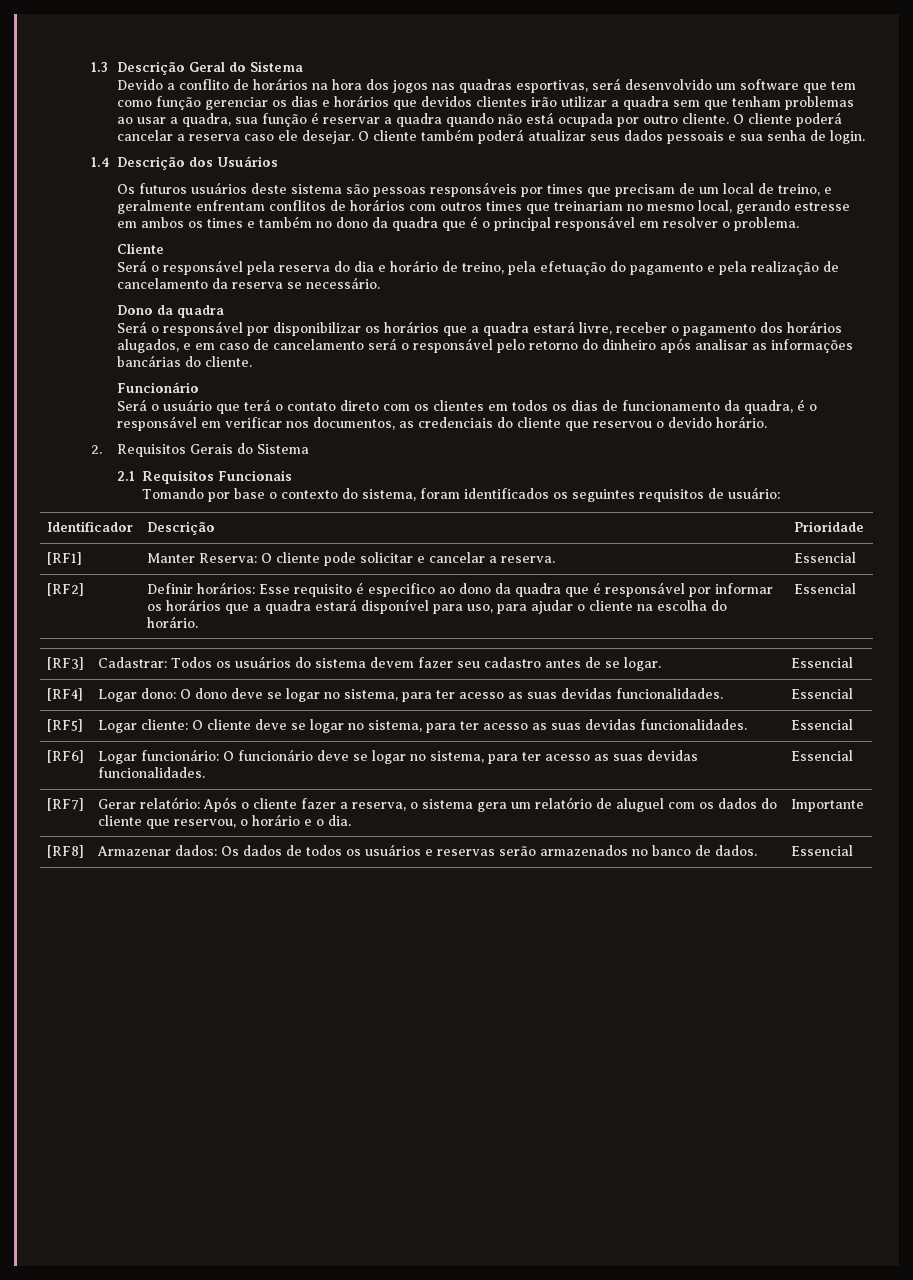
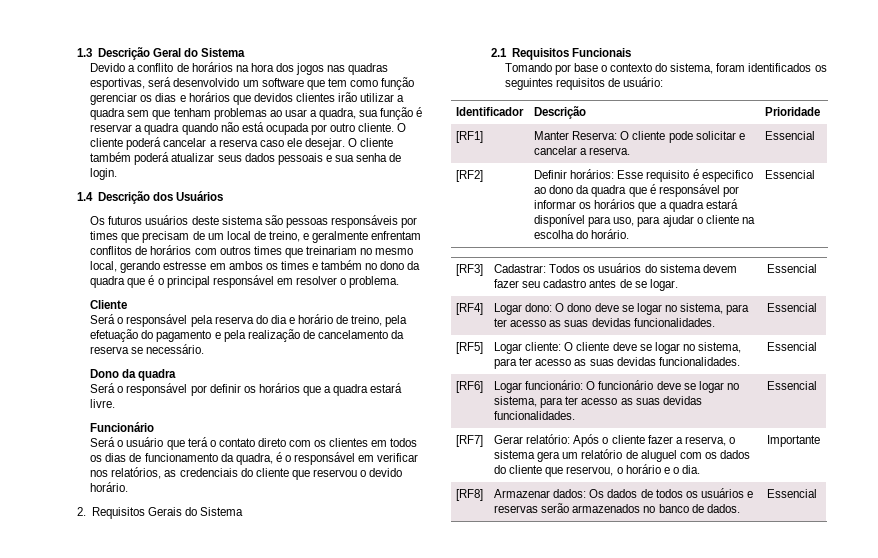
- Será o responsável por disponibilizar os horários que a quadra estará livre, receber o pagamento dos horários alugados, e em caso de cancelamento será o responsável pelo retorno do dinheiro após analisar as informações bancárias do cliente.
+ Será o responsável por definir os horários que a quadra estará livre.
- Será o usuário que terá o contato direto com os clientes em todos os dias de funcionamento da quadra, é o responsável em verificar nos documentos, as credenciais do cliente que reservou o devido horário.
+ Será o usuário que terá o contato direto com os clientes em todos os dias de funcionamento da quadra, é o responsável em verificar nos relatórios, as credenciais do cliente que reservou o devido horário.

